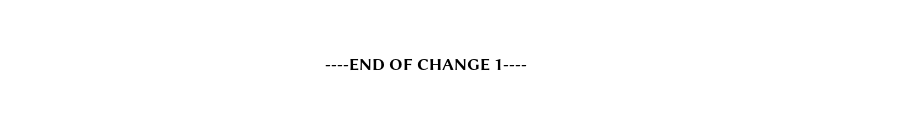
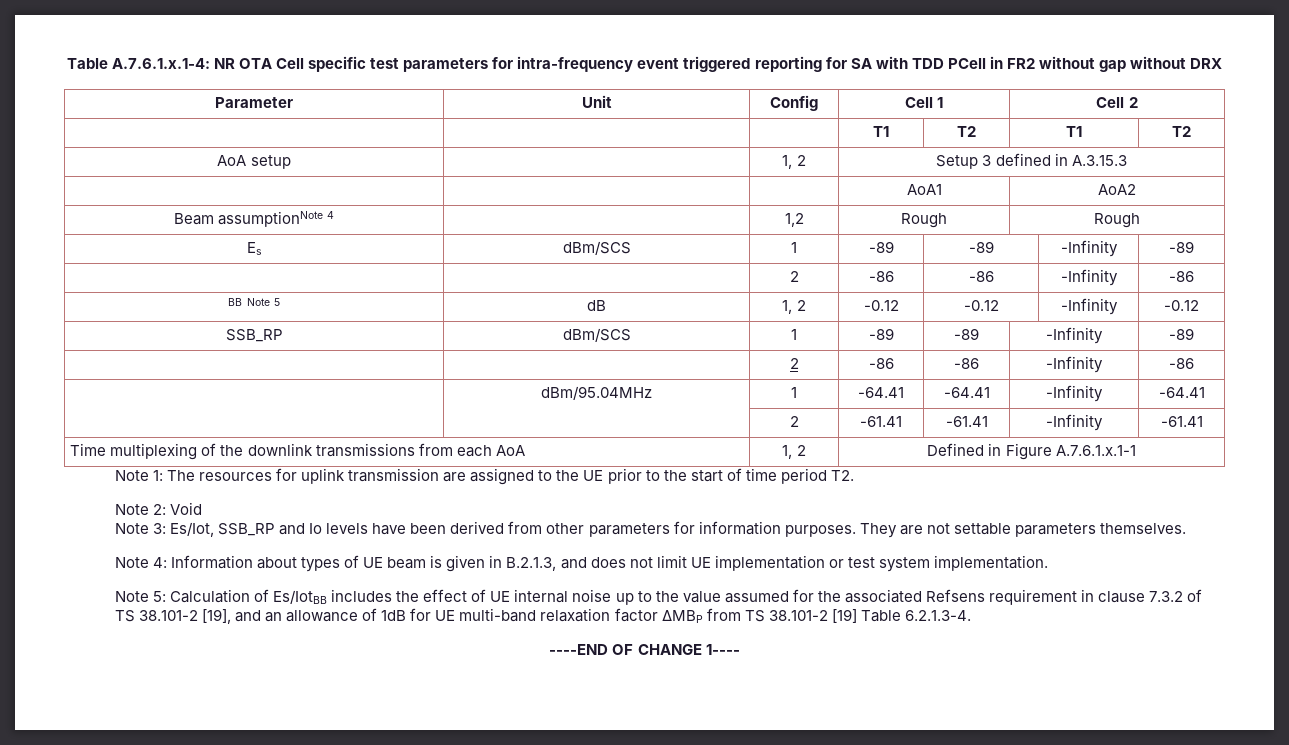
+ Table A.7.6.1.x.1-4: NR OTA Cell specific test parameters for intra-frequency event triggered reporting for SA with TDD PCell in FR2 without gap without DRX
+ Parameter | Unit | Config | Cell 1 | Cell 2
+ | | | T1 | T2 | T1 | T2
+ AoA setup | | 1, 2 | Setup 3 defined in A.3.15.3
+ | | | AoA1 | AoA2
+ Beam assumptionNote 4 | | 1,2 | Rough | Rough
+ Es | dBm/SCS | 1 | -89 | -89 | -Infinity | -89
+ | | 2 | -86 | -86 | -Infinity | -86
+ BB Note 5 | dB | 1, 2 | -0.12 | -0.12 | -Infinity | -0.12
+ SSB_RP | dBm/SCS | 1 | -89 | -89 | -Infinity | -89
+ | | 2 | -86 | -86 | -Infinity | -86
+ | dBm/95.04MHz | 1 | -64.41 | -64.41 | -Infinity | -64.41
+ | | 2 | -61.41 | -61.41 | -Infinity | -61.41
+ Time multiplexing of the downlink transmissions from each AoA | 1, 2 | Defined in Figure A.7.6.1.x.1-1
+ Note 1: The resources for uplink transmission are assigned to the UE prior to the start of time period T2.
+ Note 2: Void
+ Note 3: Es/Iot, SSB_RP and Io levels have been derived from other parameters for information purposes. They are not settable parameters themselves.
+ Note 4: Information about types of UE beam is given in B.2.1.3, and does not limit UE implementation or test system implementation.
+ Note 5: Calculation of Es/IotBB includes the effect of UE internal noise up to the value assumed for the associated Refsens requirement in clause 7.3.2 of TS 38.101-2 [19], and an allowance of 1dB for UE multi-band relaxation factor ΔMBP from TS 38.101-2 [19] Table 6.2.1.3-4.

